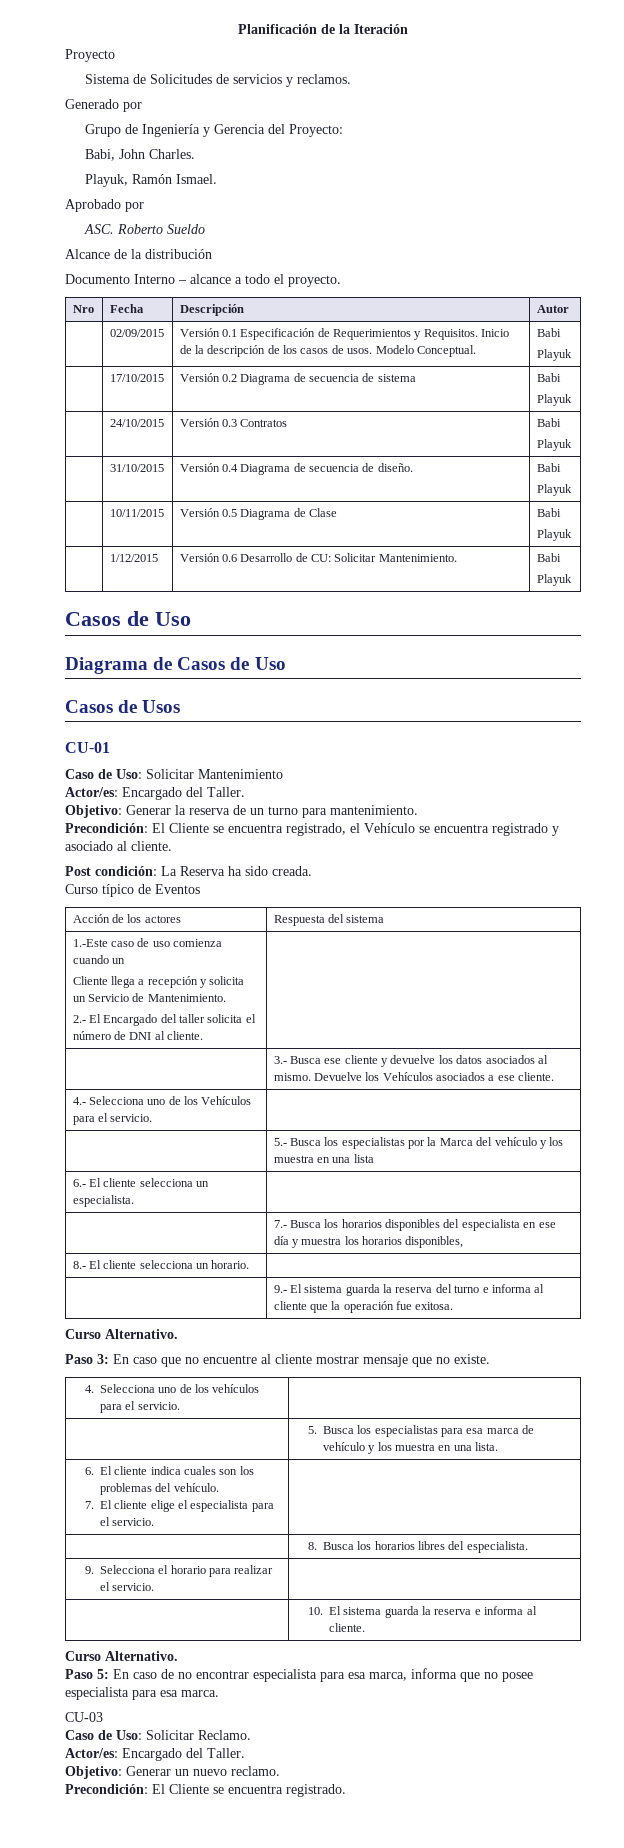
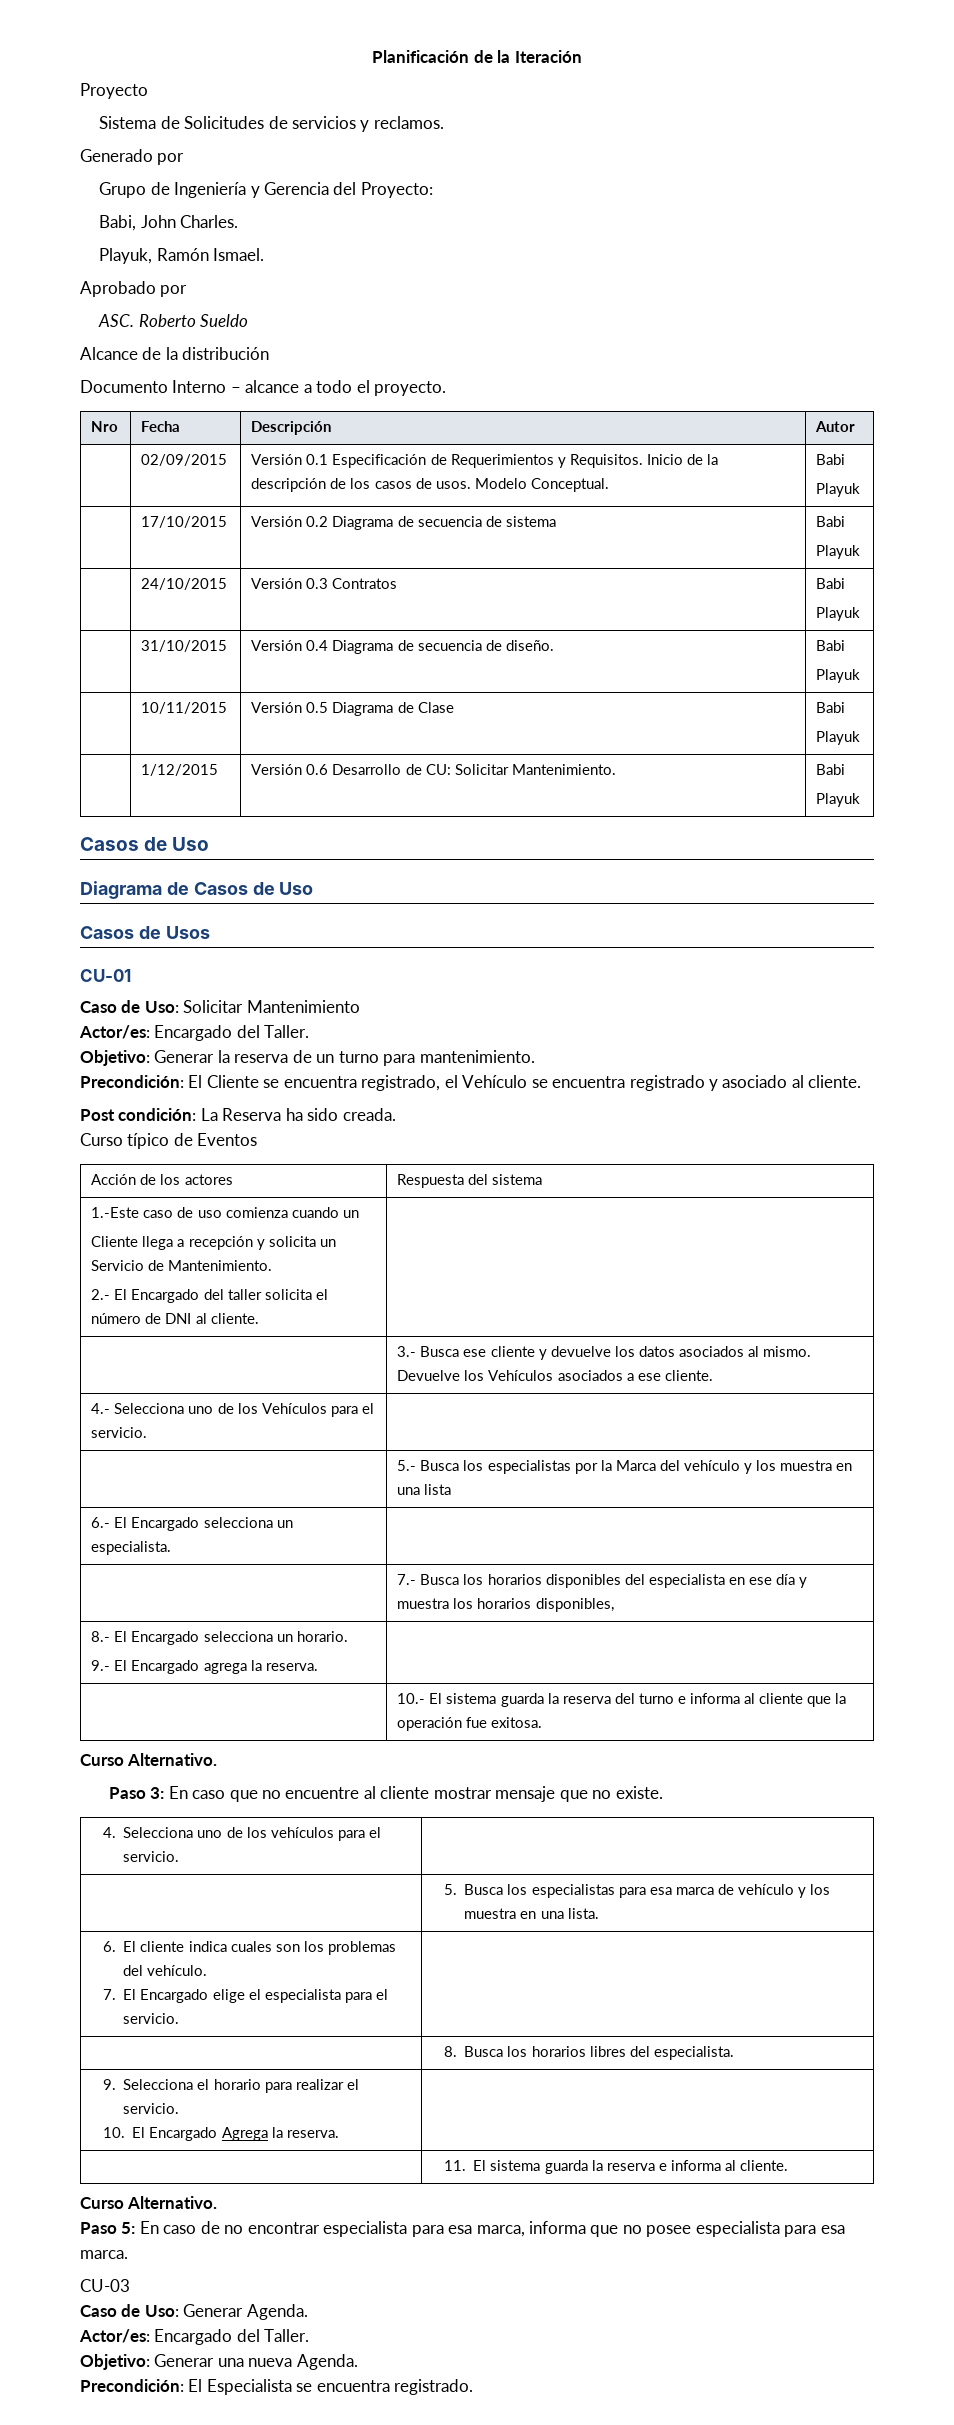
- 6.- El cliente selecciona un especialista. |
+ 6.- El Encargado selecciona un especialista. |
- 8.- El cliente selecciona un horario. |
- | 9.- El sistema guarda la reserva del turno e informa al cliente que la operación fue exitosa.
+ 8.- El Encargado selecciona un horario.
+ 9.- El Encargado agrega la reserva. |
+ | 10.- El sistema guarda la reserva del turno e informa al cliente que la operación fue exitosa.
  6. El cliente indica cuales son los problemas del vehículo.
- 7. El cliente elige el especialista para el servicio. |
+ 7. El Encargado elige el especialista para el servicio. |
- 9. Selecciona el horario para realizar el servicio. |
- | 10. El sistema guarda la reserva e informa al cliente.
+ 9. Selecciona el horario para realizar el servicio.
+ 10. El Encargado Agrega la reserva. |
+ | 11. El sistema guarda la reserva e informa al cliente.
- Caso de Uso: Solicitar Reclamo.
+ Caso de Uso: Generar Agenda.
  Actor/es: Encargado del Taller.
- Objetivo: Generar un nuevo reclamo.
- Precondición: El Cliente se encuentra registrado.
+ Objetivo: Generar una nueva Agenda.
+ Precondición: El Especialista se encuentra registrado.

